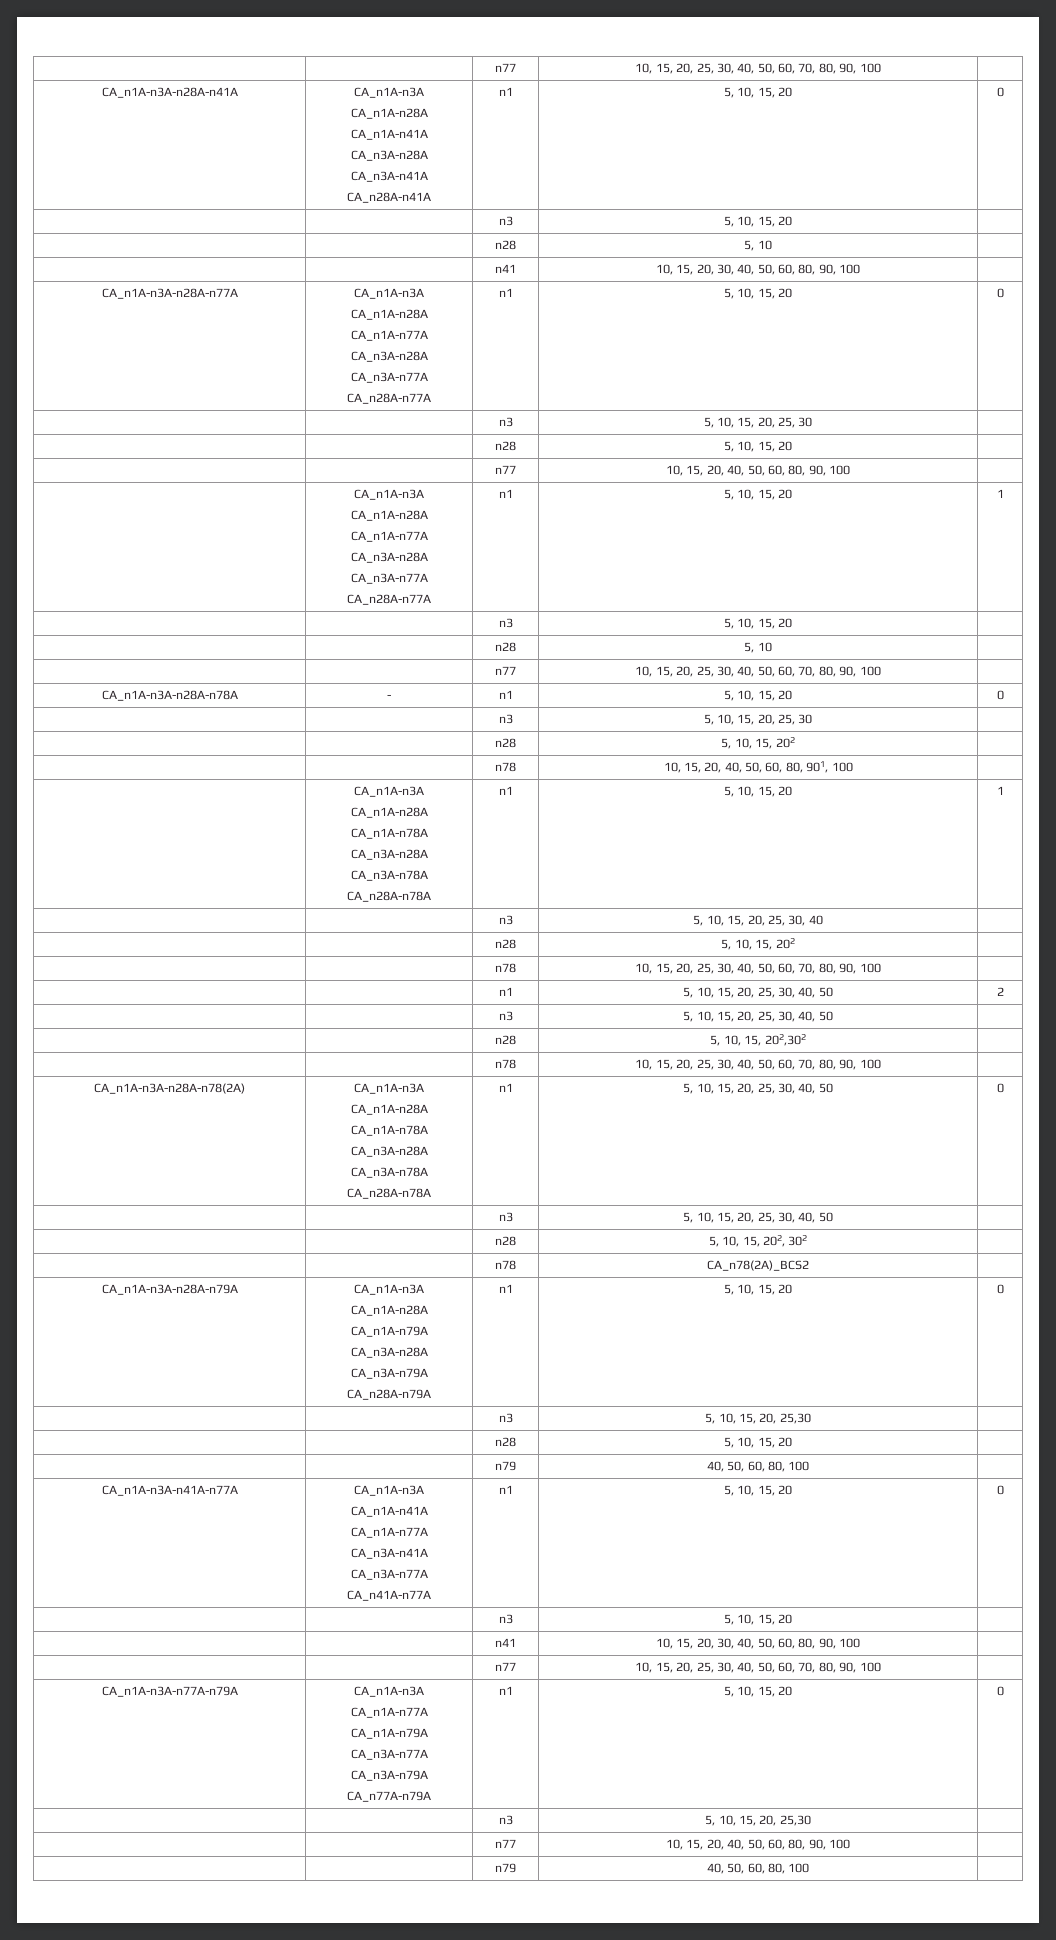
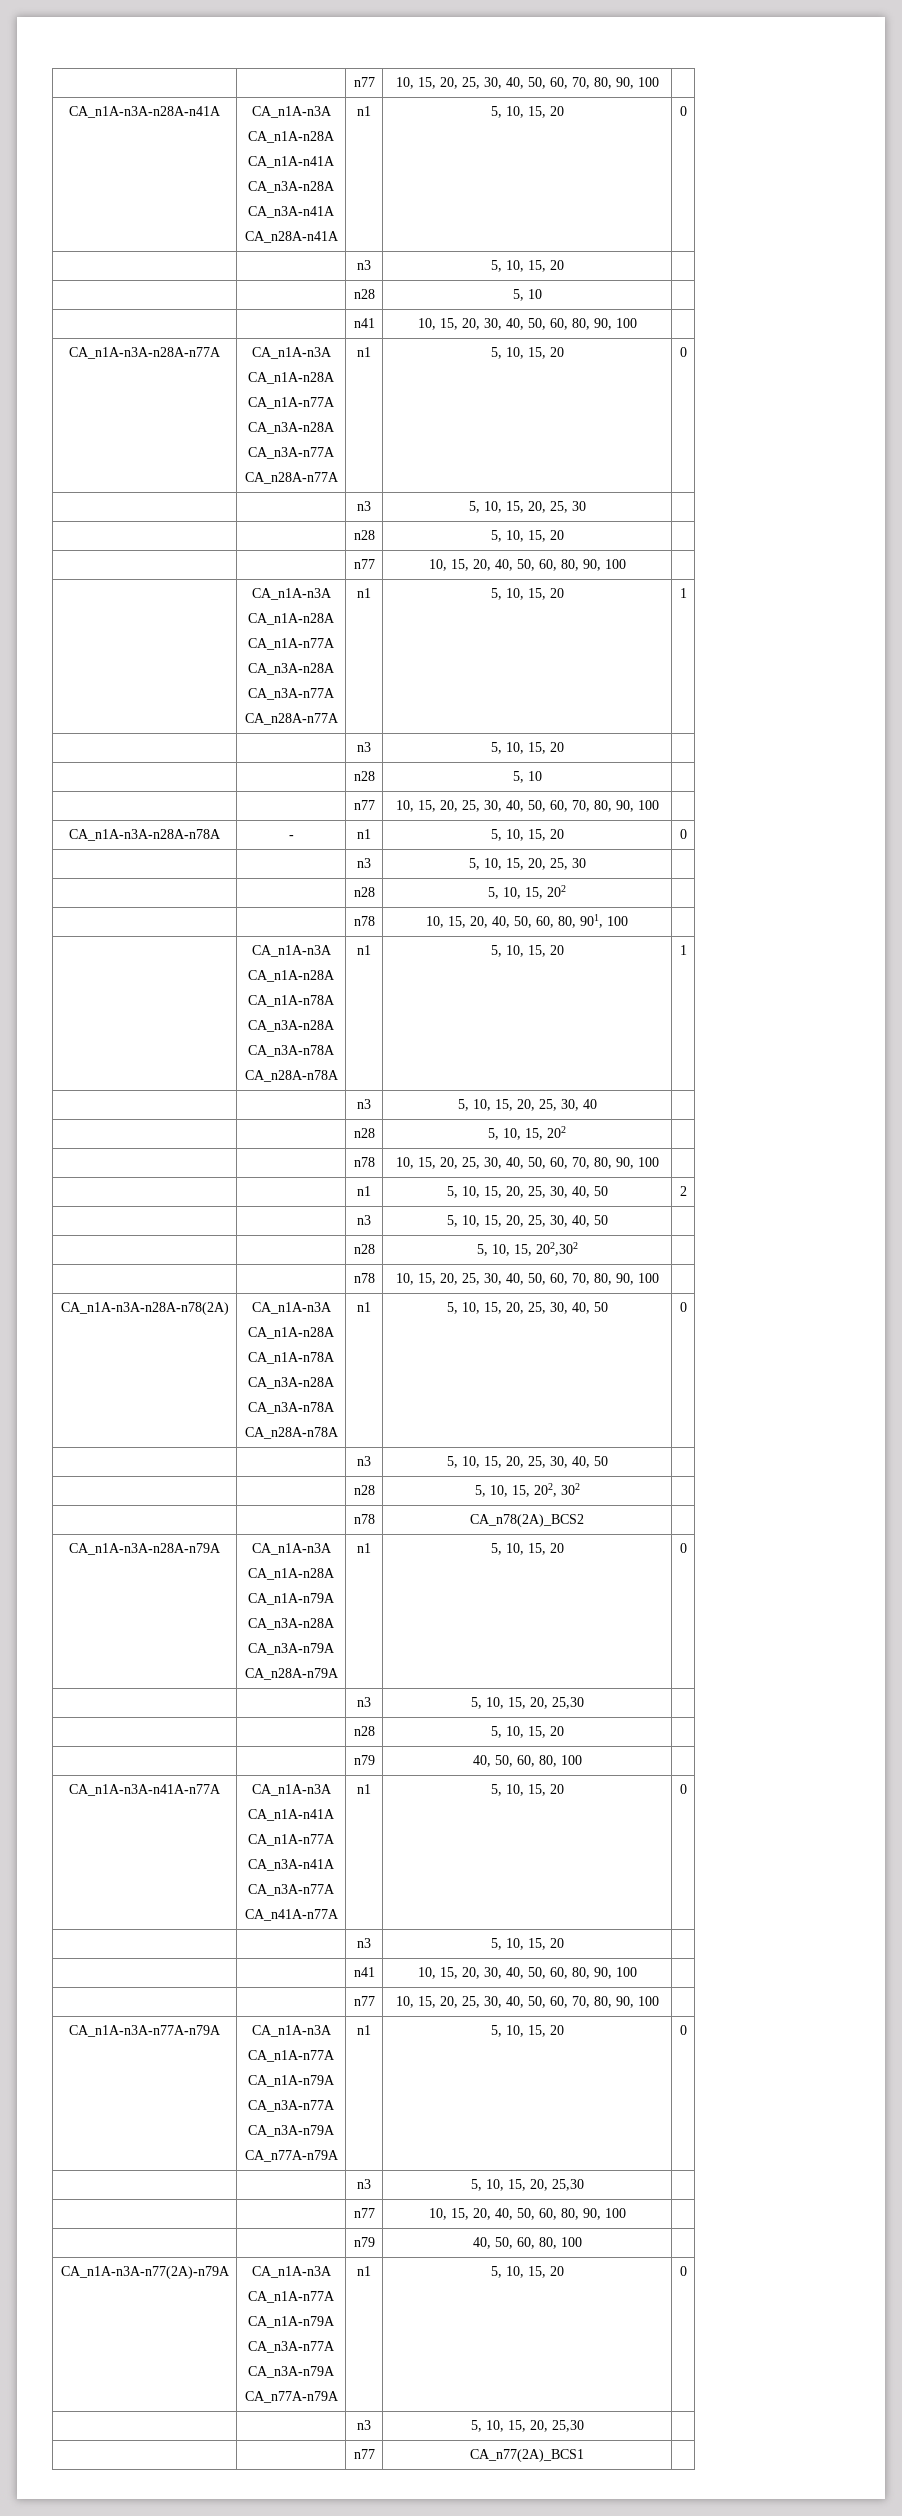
+ CA_n1A-n3A-n77(2A)-n79A | CA_n1A-n3A
+ CA_n1A-n77A
+ CA_n1A-n79A
+ CA_n3A-n77A
+ CA_n3A-n79A
+ CA_n77A-n79A | n1 | 5, 10, 15, 20 | 0
+ | | n3 | 5, 10, 15, 20, 25,30 |
+ | | n77 | CA_n77(2A)_BCS1 |

